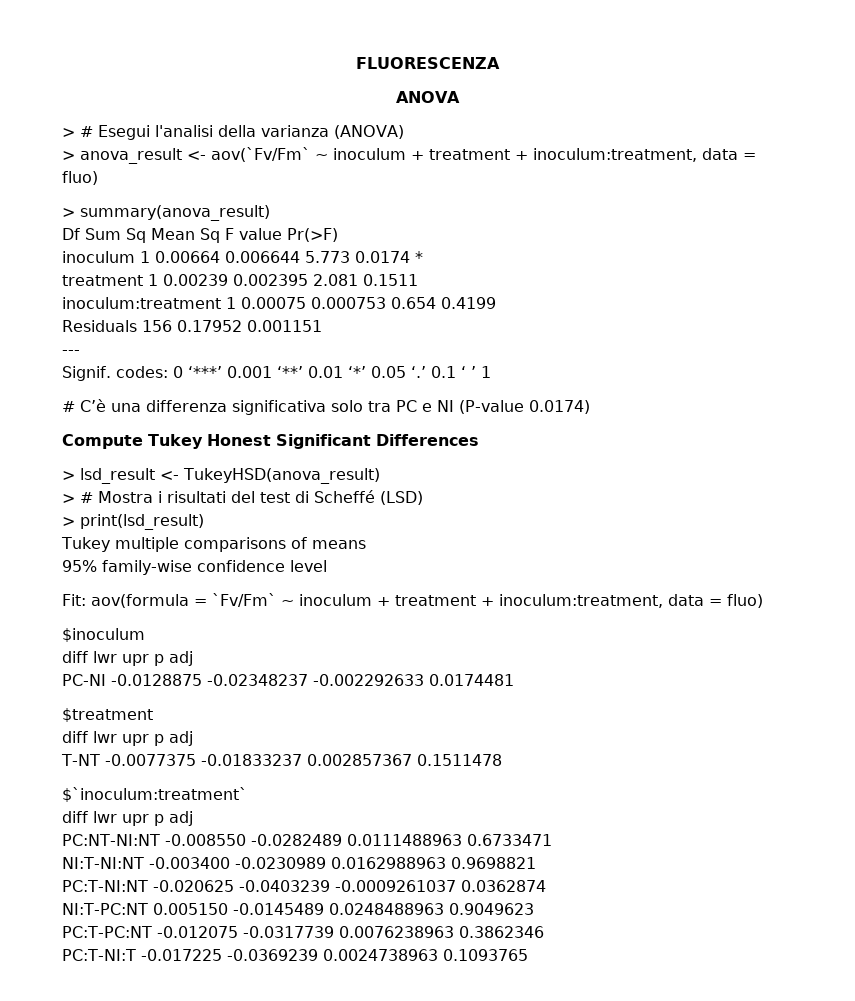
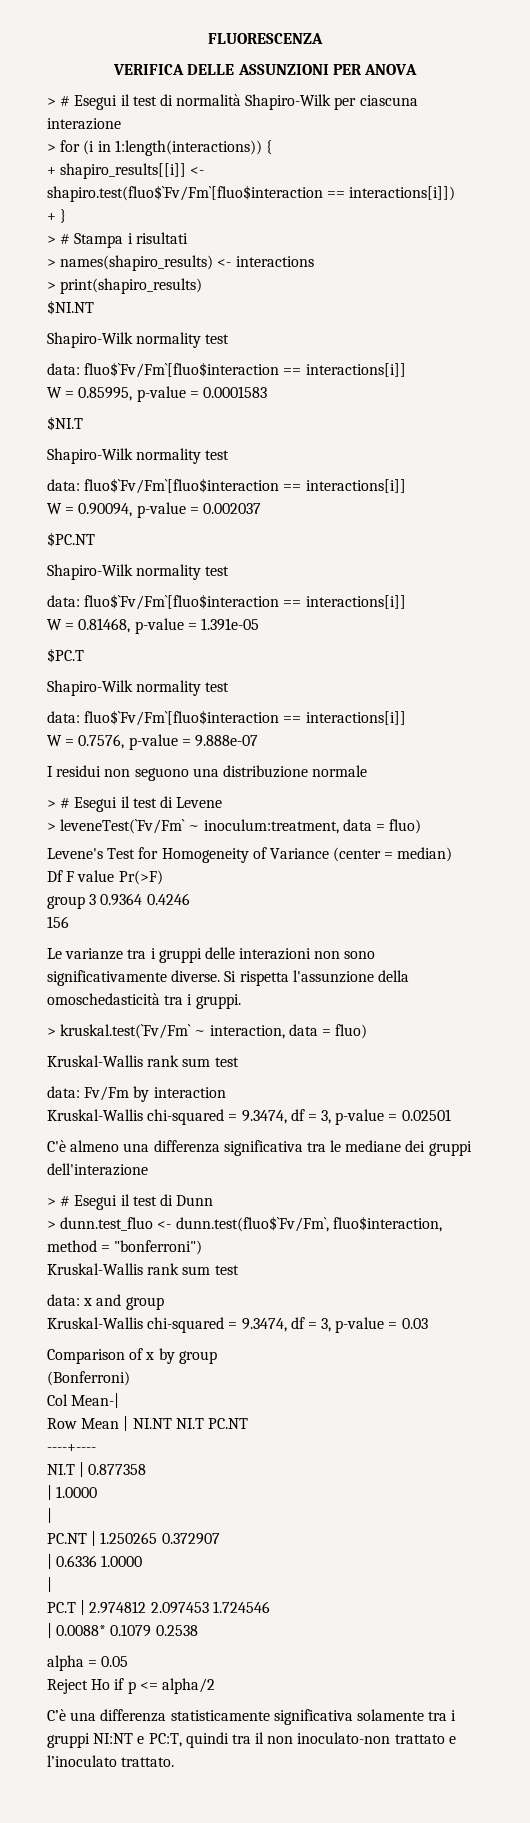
- ANOVA
+ VERIFICA DELLE ASSUNZIONI PER ANOVA
- > # Esegui l'analisi della varianza (ANOVA)
- > anova_result <- aov(`Fv/Fm` ~ inoculum + treatment + inoculum:treatment, data = fluo)
- > summary(anova_result)
- Df Sum Sq Mean Sq F value Pr(>F)
- inoculum 1 0.00664 0.006644 5.773 0.0174 *
- treatment 1 0.00239 0.002395 2.081 0.1511
- inoculum:treatment 1 0.00075 0.000753 0.654 0.4199
- Residuals 156 0.17952 0.001151
- ---
- Signif. codes: 0 ‘***’ 0.001 ‘**’ 0.01 ‘*’ 0.05 ‘.’ 0.1 ‘ ’ 1
- # C’è una differenza significativa solo tra PC e NI (P-value 0.0174)
- Compute Tukey Honest Significant Differences
- > lsd_result <- TukeyHSD(anova_result)
- > # Mostra i risultati del test di Scheffé (LSD)
- > print(lsd_result)
- Tukey multiple comparisons of means
- 95% family-wise confidence level
- Fit: aov(formula = `Fv/Fm` ~ inoculum + treatment + inoculum:treatment, data = fluo)
- $inoculum
- diff lwr upr p adj
- PC-NI -0.0128875 -0.02348237 -0.002292633 0.0174481
- $treatment
- diff lwr upr p adj
- T-NT -0.0077375 -0.01833237 0.002857367 0.1511478
- $`inoculum:treatment`
- diff lwr upr p adj
- PC:NT-NI:NT -0.008550 -0.0282489 0.0111488963 0.6733471
- NI:T-NI:NT -0.003400 -0.0230989 0.0162988963 0.9698821
- PC:T-NI:NT -0.020625 -0.0403239 -0.0009261037 0.0362874
- NI:T-PC:NT 0.005150 -0.0145489 0.0248488963 0.9049623
- PC:T-PC:NT -0.012075 -0.0317739 0.0076238963 0.3862346
- PC:T-NI:T -0.017225 -0.0369239 0.0024738963 0.1093765
+ > # Esegui il test di normalità Shapiro-Wilk per ciascuna interazione
+ > for (i in 1:length(interactions)) {
+ + shapiro_results[[i]] <- shapiro.test(fluo$`Fv/Fm`[fluo$interaction == interactions[i]])
+ + }
+ > # Stampa i risultati
+ > names(shapiro_results) <- interactions
+ > print(shapiro_results)
+ $NI.NT
+ Shapiro-Wilk normality test
+ data: fluo$`Fv/Fm`[fluo$interaction == interactions[i]]
+ W = 0.85995, p-value = 0.0001583
+ $NI.T
+ Shapiro-Wilk normality test
+ data: fluo$`Fv/Fm`[fluo$interaction == interactions[i]]
+ W = 0.90094, p-value = 0.002037
+ $PC.NT
+ Shapiro-Wilk normality test
+ data: fluo$`Fv/Fm`[fluo$interaction == interactions[i]]
+ W = 0.81468, p-value = 1.391e-05
+ $PC.T
+ Shapiro-Wilk normality test
+ data: fluo$`Fv/Fm`[fluo$interaction == interactions[i]]
+ W = 0.7576, p-value = 9.888e-07
+ I residui non seguono una distribuzione normale
+ > # Esegui il test di Levene
+ > leveneTest(`Fv/Fm` ~ inoculum:treatment, data = fluo)
+ Levene's Test for Homogeneity of Variance (center = median)
+ Df F value Pr(>F)
+ group 3 0.9364 0.4246
+ 156
+ Le varianze tra i gruppi delle interazioni non sono significativamente diverse. Si rispetta l'assunzione della omoschedasticità tra i gruppi.
+ > kruskal.test(`Fv/Fm` ~ interaction, data = fluo)
+ Kruskal-Wallis rank sum test
+ data: Fv/Fm by interaction
+ Kruskal-Wallis chi-squared = 9.3474, df = 3, p-value = 0.02501
+ C'è almeno una differenza significativa tra le mediane dei gruppi dell'interazione
+ > # Esegui il test di Dunn
+ > dunn.test_fluo <- dunn.test(fluo$`Fv/Fm`, fluo$interaction, method = "bonferroni")
+ Kruskal-Wallis rank sum test
+ data: x and group
+ Kruskal-Wallis chi-squared = 9.3474, df = 3, p-value = 0.03
+ Comparison of x by group
+ (Bonferroni)
+ Col Mean-|
+ Row Mean | NI.NT NI.T PC.NT
+ ----+----
+ NI.T | 0.877358
+ | 1.0000
+ |
+ PC.NT | 1.250265 0.372907
+ | 0.6336 1.0000
+ |
+ PC.T | 2.974812 2.097453 1.724546
+ | 0.0088* 0.1079 0.2538
+ alpha = 0.05
+ Reject Ho if p <= alpha/2
+ C’è una differenza statisticamente significativa solamente tra i gruppi NI:NT e PC:T, quindi tra il non inoculato-non trattato e l’inoculato trattato.

